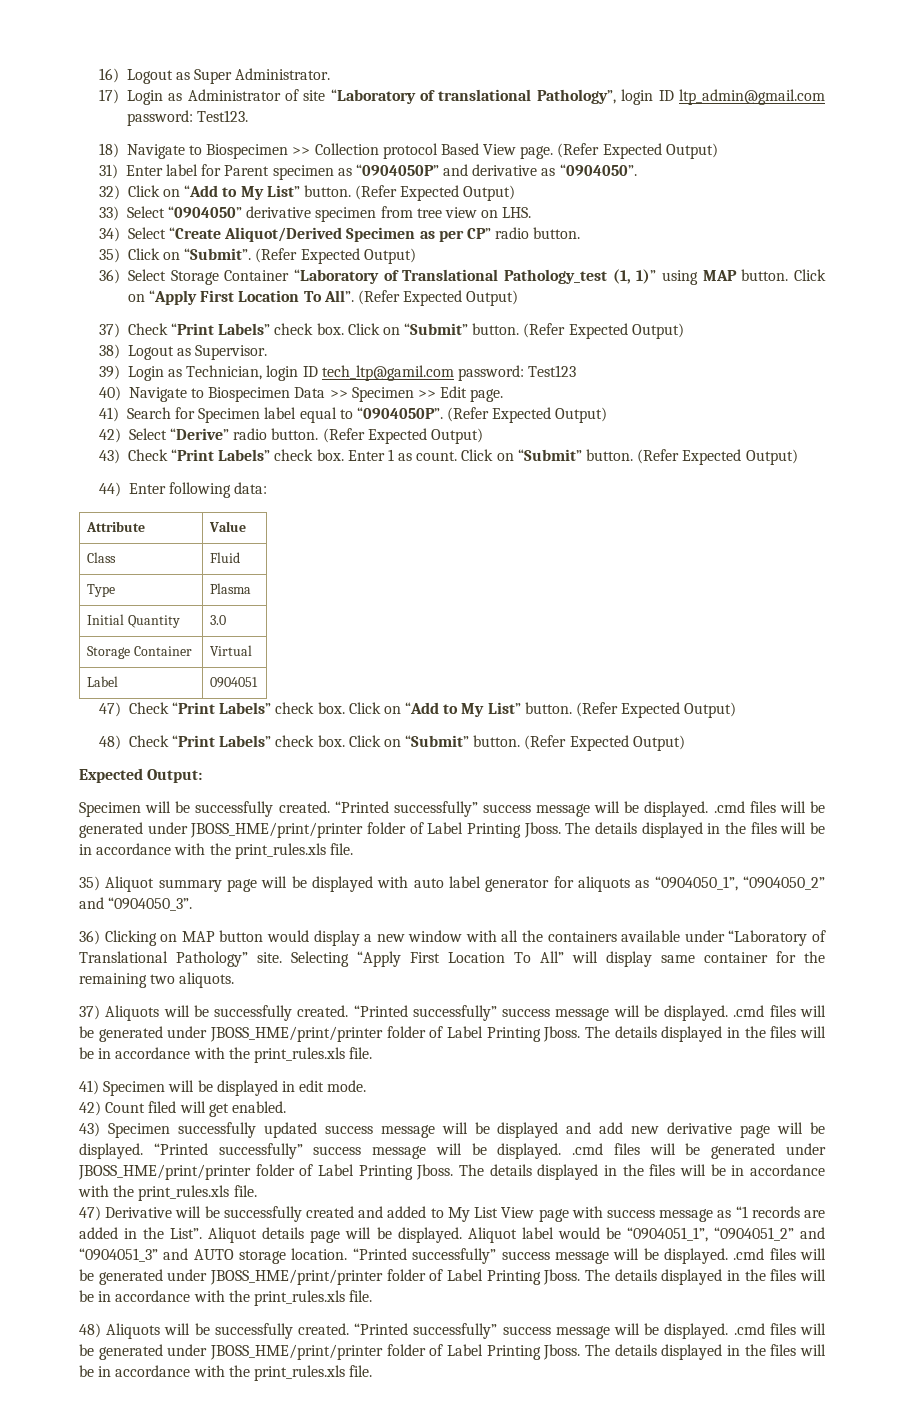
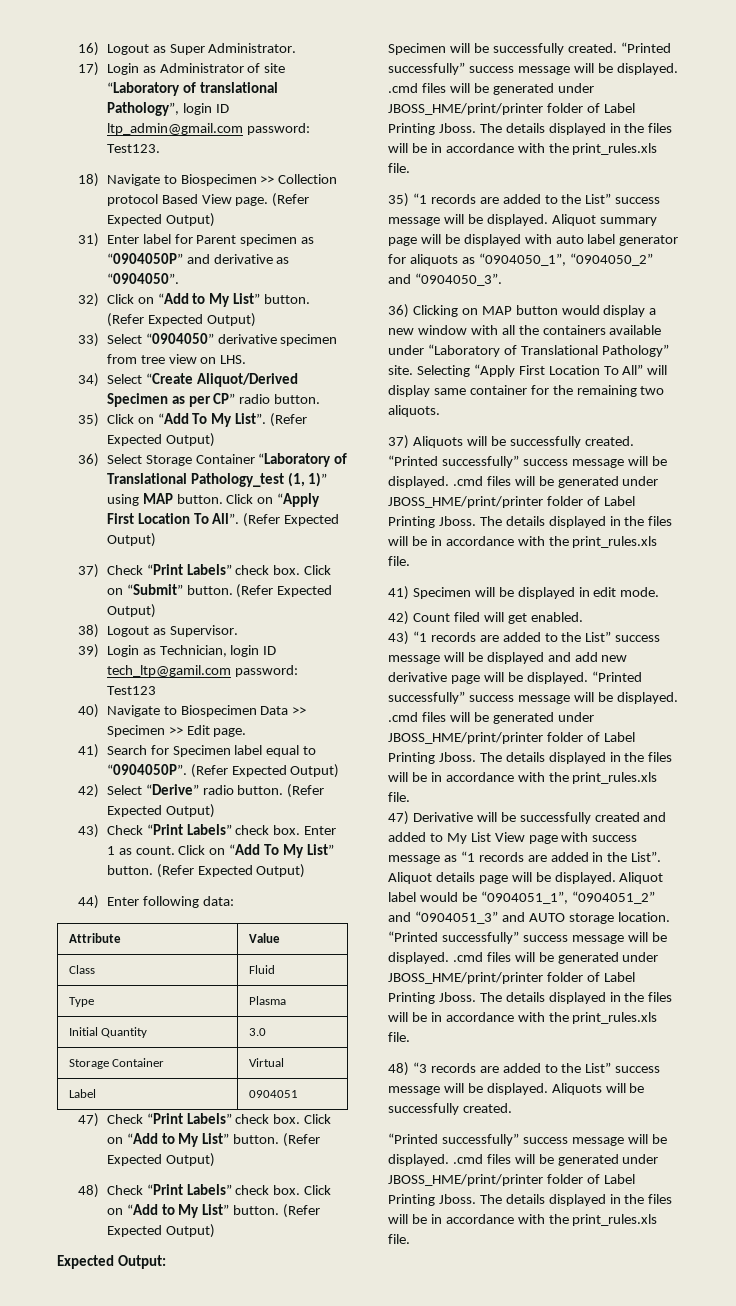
- 35) Click on “Submit”.
+ 35) Click on “Add To My List”.
- Enter 1 as count. Click on “Submit” button.
+ Enter 1 as count. Click on “Add To My List” button.
- 48) Check “Print Labels” check box. Click on “Submit” button.
+ 48) Check “Print Labels” check box. Click on “Add to My List” button.
- 35) Aliquot summary page will be displayed with auto label generator for aliquots as “0904050_1”, “0904050_2” and “0904050_3”.
+ 35) “1 records are added to the List” success message will be displayed. Aliquot summary page will be displayed with auto label generator for aliquots as “0904050_1”, “0904050_2” and “0904050_3”.
- 43) Specimen successfully updated success message will be displayed and add new derivative page will be displayed.
+ 43) “1 records are added to the List” success message will be displayed and add new derivative page will be displayed.
- 48) Aliquots will be successfully created. “Printed successfully” success message will be displayed. .cmd files will be generated under JBOSS_HME/print/printer folder of Label Printing Jboss.
+ 48) “3 records are added to the List” success message will be displayed. Aliquots will be successfully created.
+ “Printed successfully” success message will be displayed. .cmd files will be generated under JBOSS_HME/print/printer folder of Label Printing Jboss.

